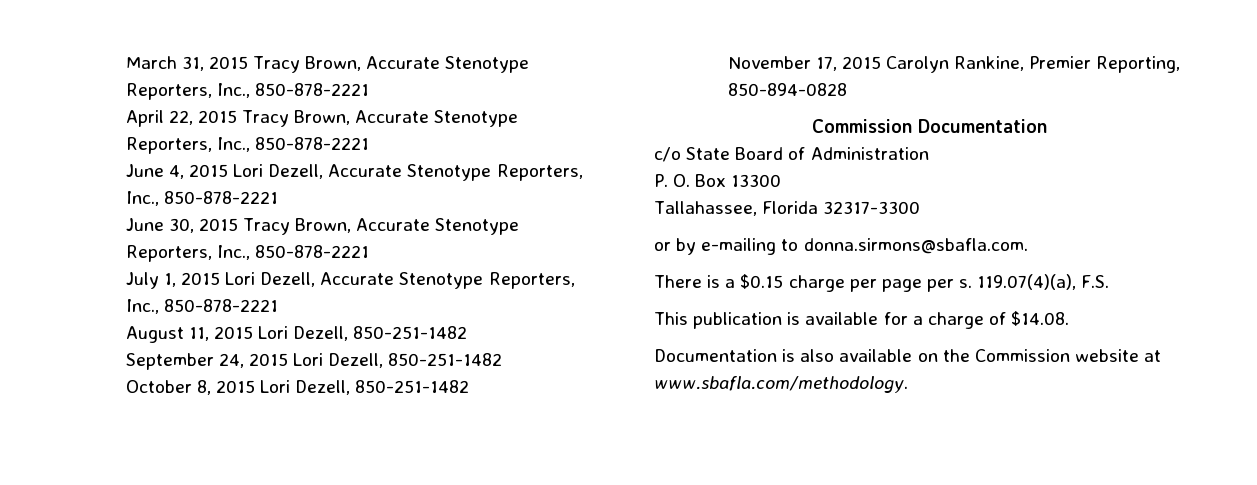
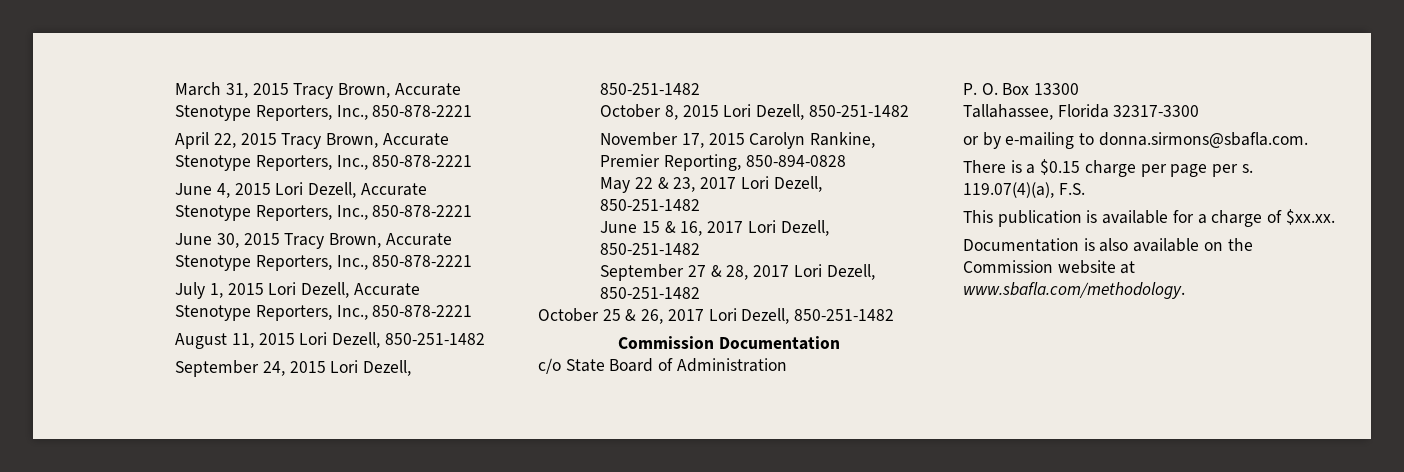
+ May 22 & 23, 2017 Lori Dezell, 850-251-1482
+ June 15 & 16, 2017 Lori Dezell, 850-251-1482
+ September 27 & 28, 2017 Lori Dezell, 850-251-1482
+ October 25 & 26, 2017 Lori Dezell, 850-251-1482
- This publication is available for a charge of $14.08.
+ This publication is available for a charge of $xx.xx.

